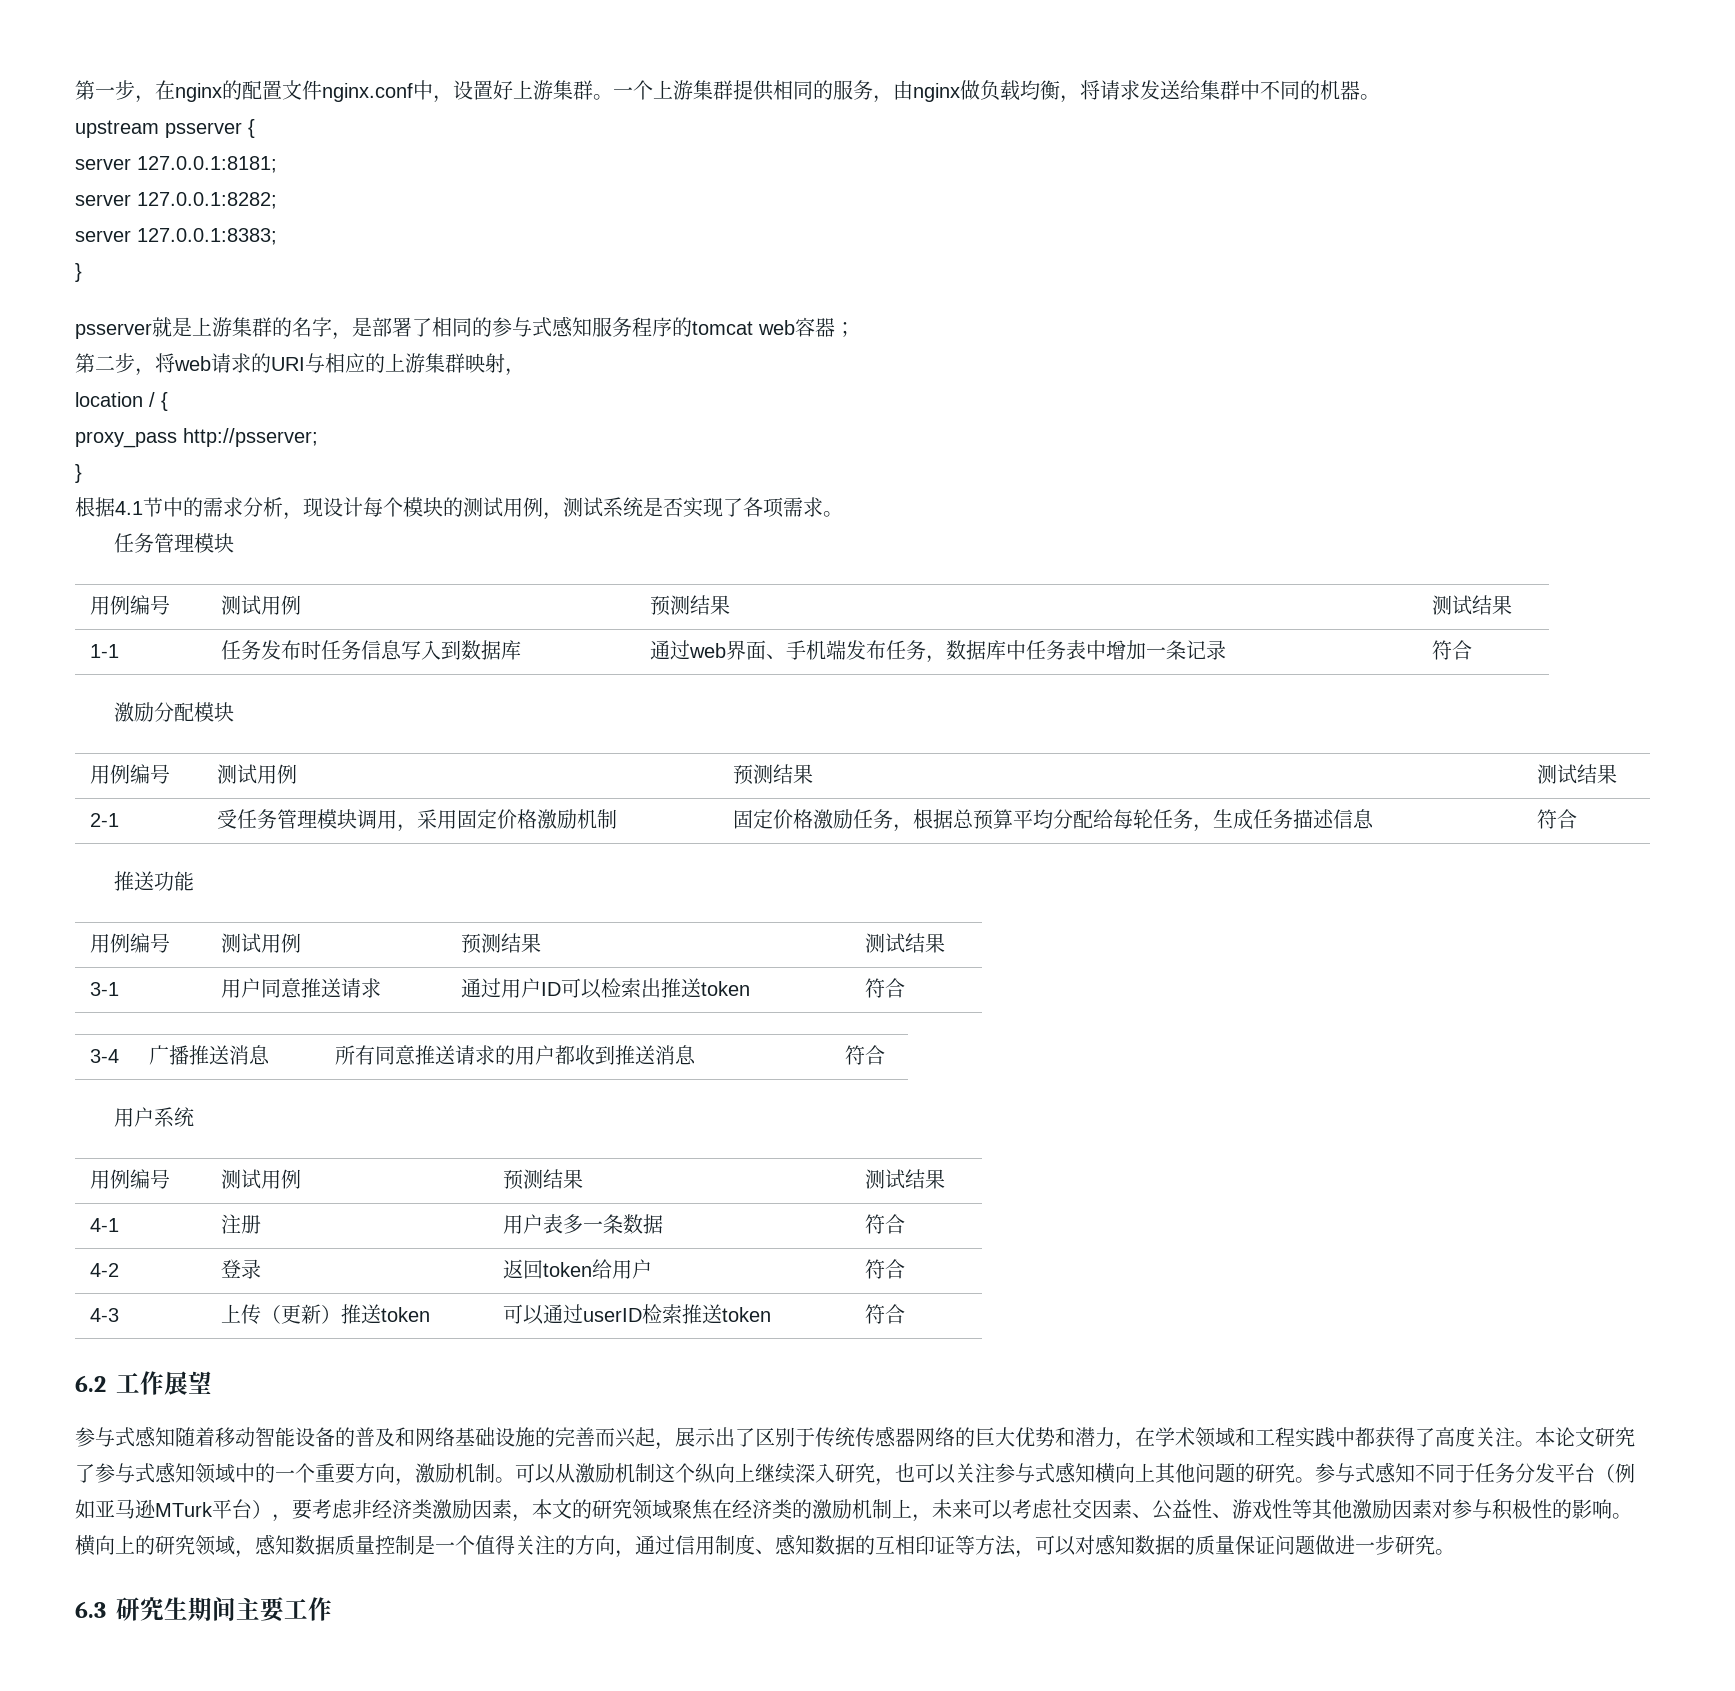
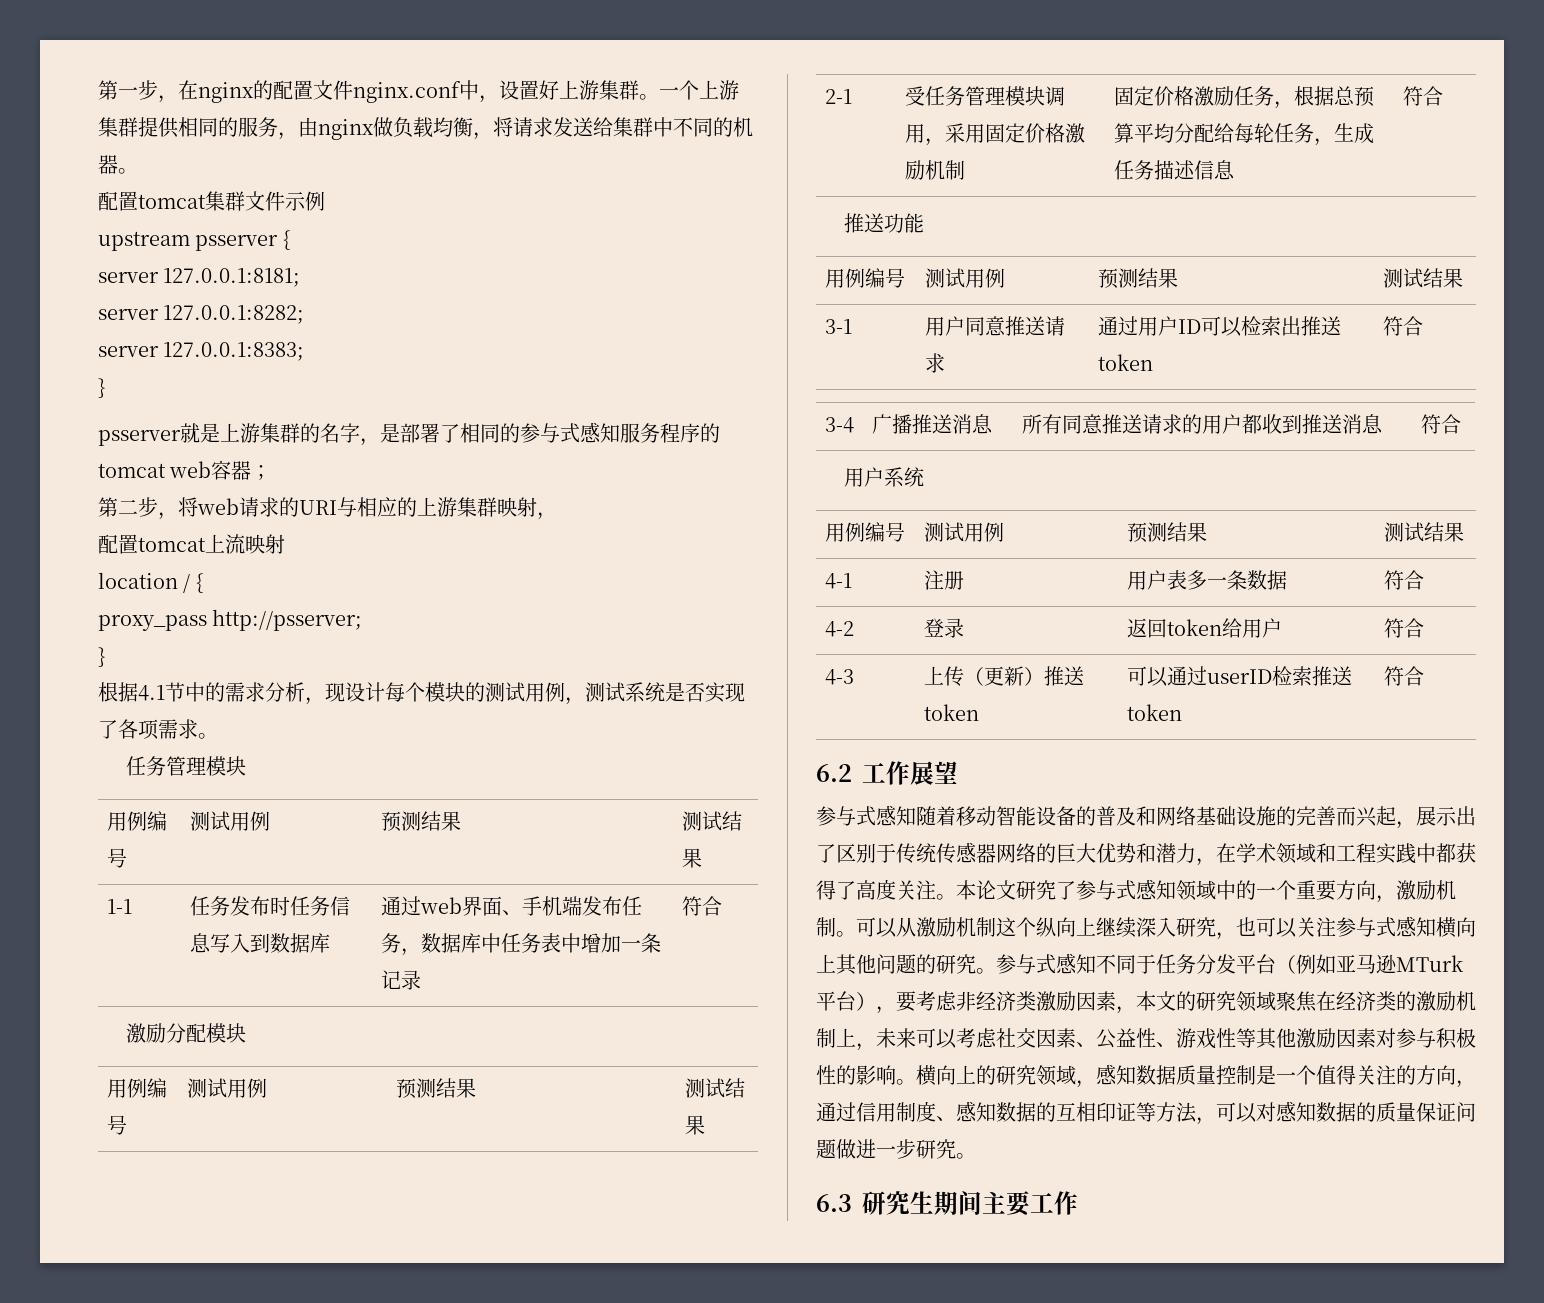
+ 配置tomcat集群文件示例
+ 配置tomcat上流映射

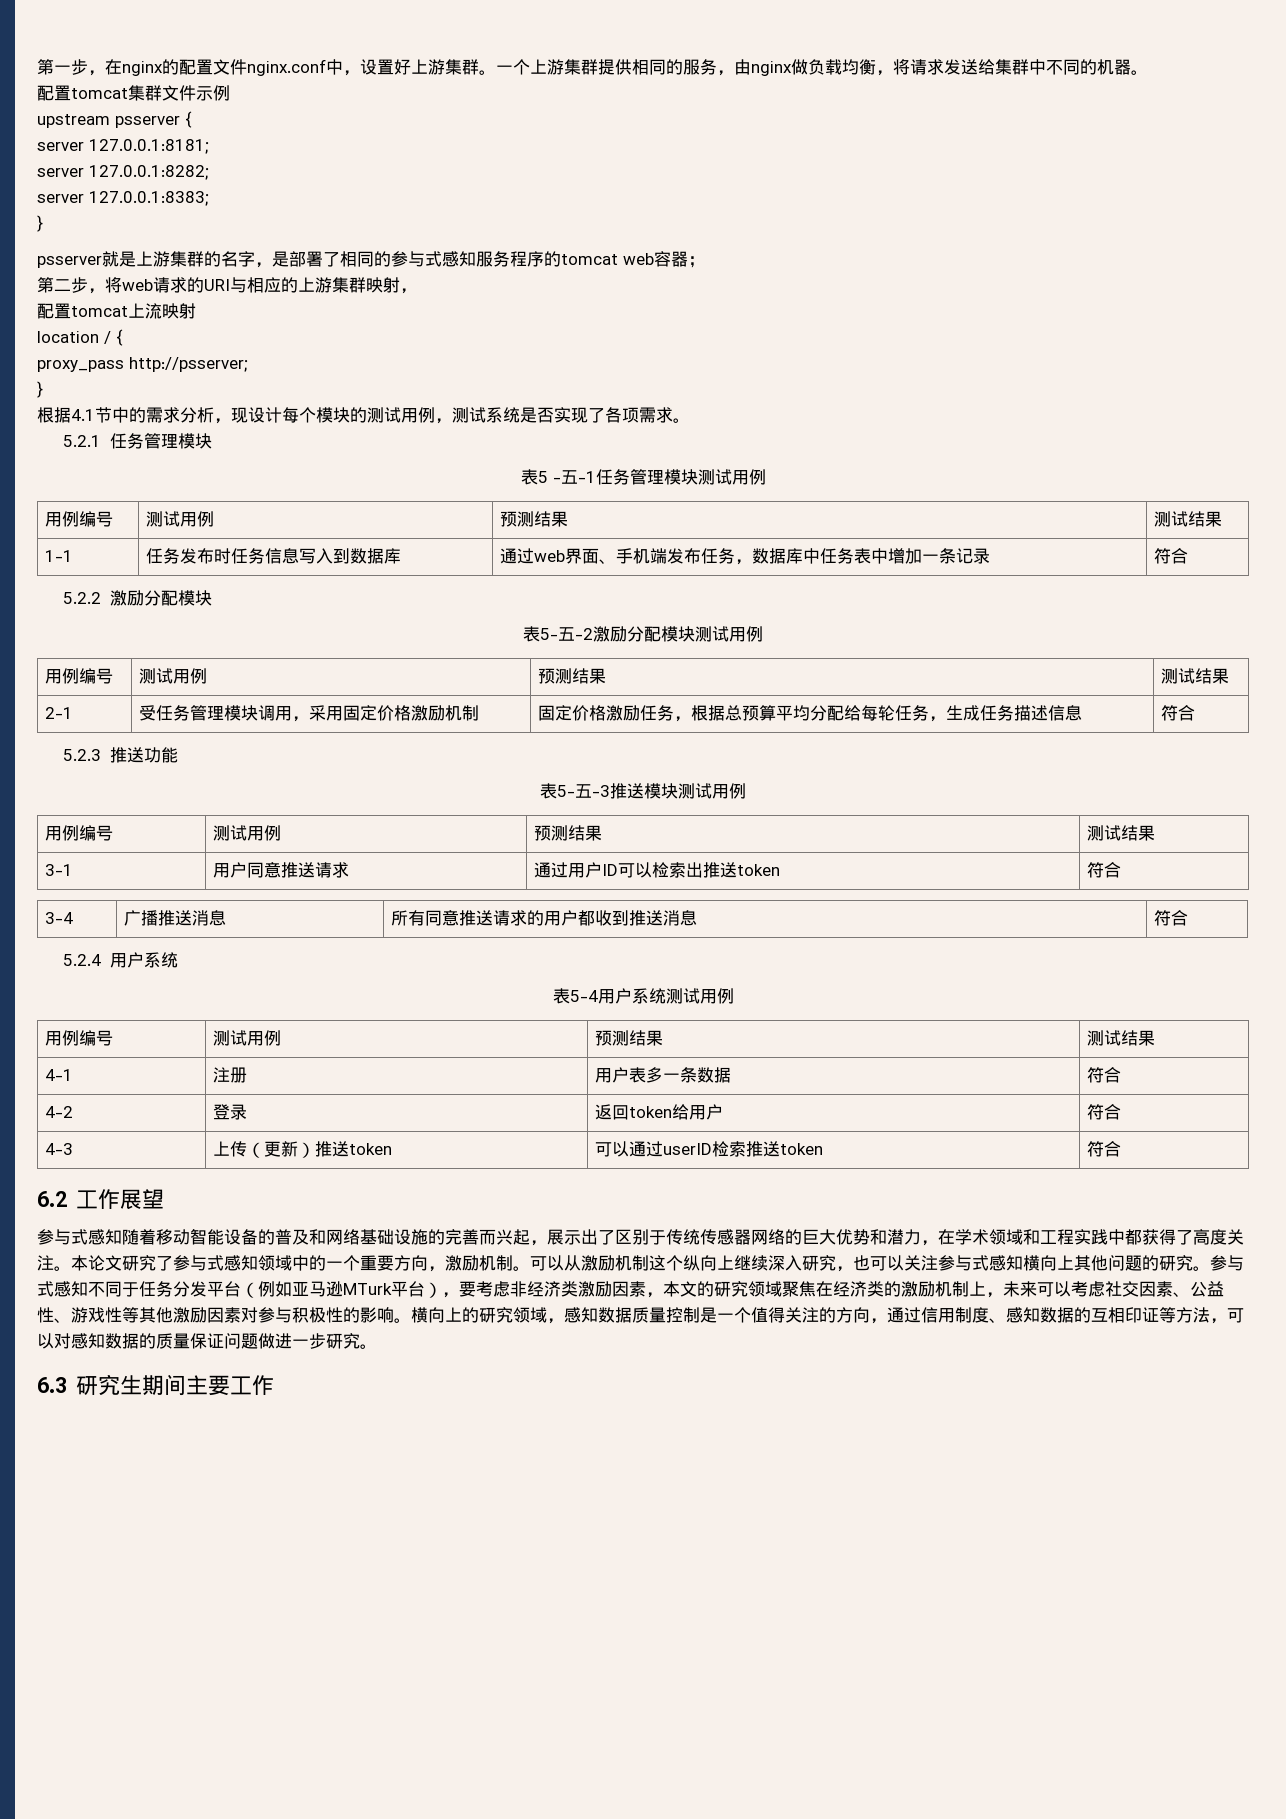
  根据4.1节中的需求分析，现设计每个模块的测试用例，测试系统是否实现了各项需求。
- 任务管理模块
+ 5.2.1任务管理模块
+ 表5 -五-1任务管理模块测试用例
- 激励分配模块
+ 5.2.2激励分配模块
+ 表5-五-2激励分配模块测试用例
- 推送功能
+ 5.2.3推送功能
+ 表5-五-3推送模块测试用例
- 用户系统
+ 5.2.4用户系统
+ 表5-4用户系统测试用例

